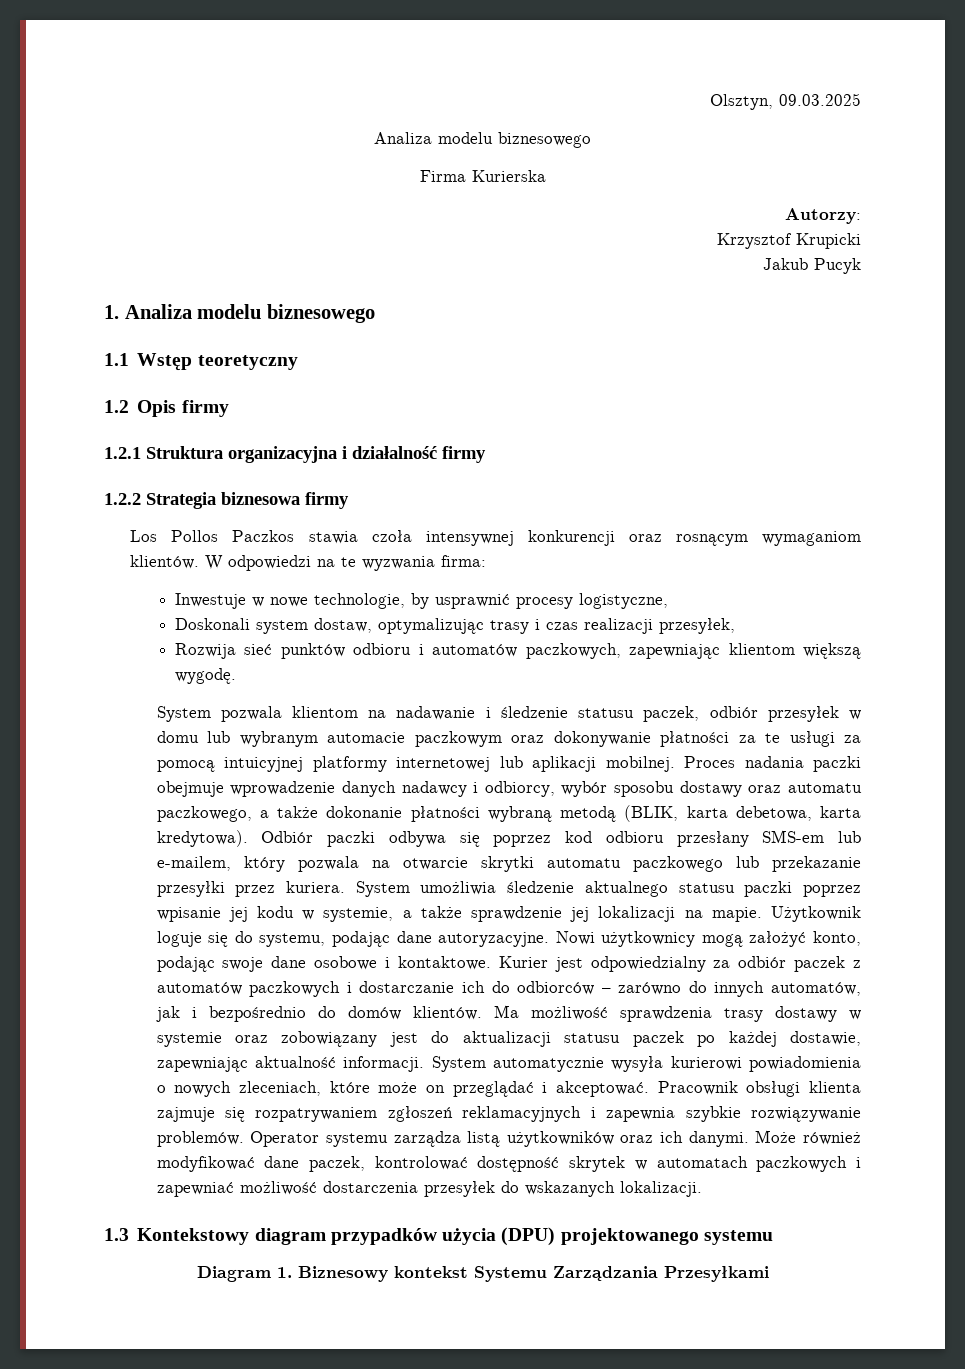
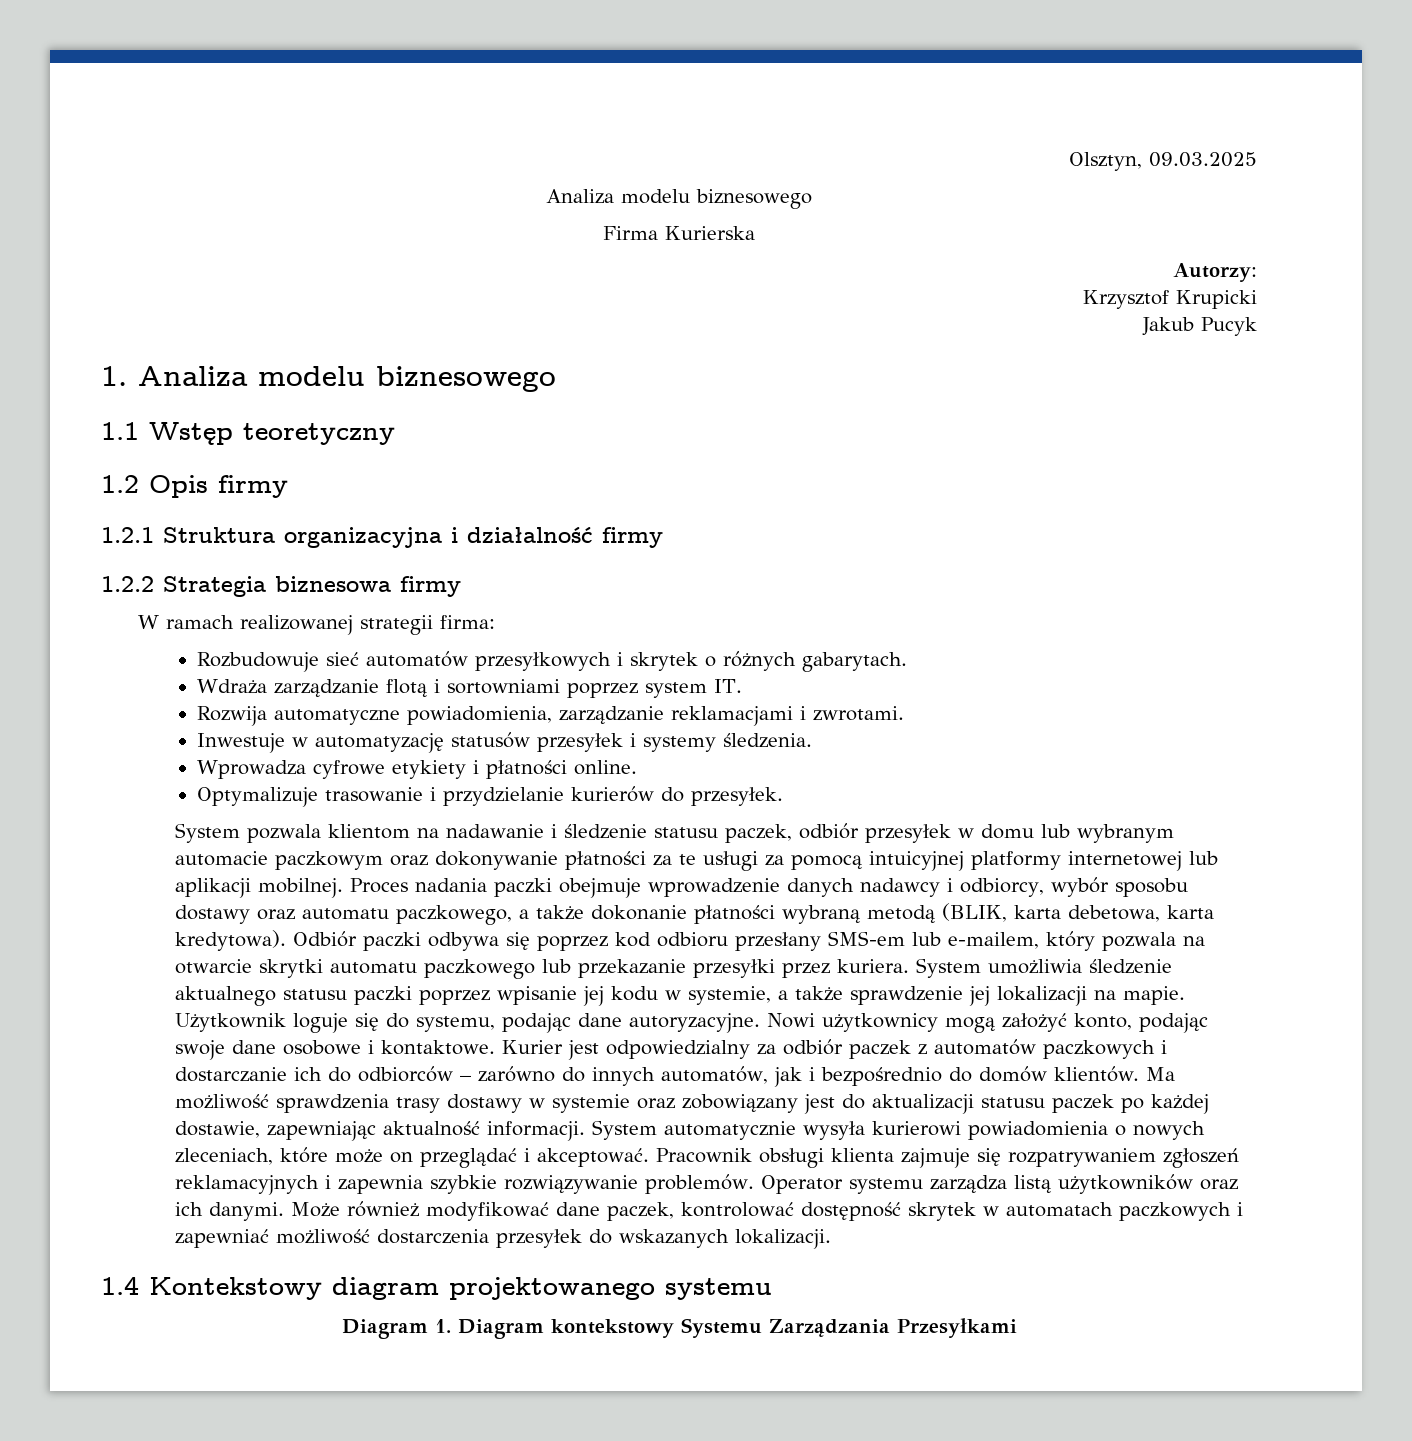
- Los Pollos Paczkos stawia czoła intensywnej konkurencji oraz rosnącym wymaganiom klientów. W odpowiedzi na te wyzwania firma:
- Inwestuje w nowe technologie, by usprawnić procesy logistyczne,
- Doskonali system dostaw, optymalizując trasy i czas realizacji przesyłek,
- Rozwija sieć punktów odbioru i automatów paczkowych, zapewniając klientom większą wygodę.
+ W ramach realizowanej strategii firma:
+ Rozbudowuje sieć automatów przesyłkowych i skrytek o różnych gabarytach.
+ Wdraża zarządzanie flotą i sortowniami poprzez system IT.
+ Rozwija automatyczne powiadomienia, zarządzanie reklamacjami i zwrotami.
+ Inwestuje w automatyzację statusów przesyłek i systemy śledzenia.
+ Wprowadza cyfrowe etykiety i płatności online.
+ Optymalizuje trasowanie i przydzielanie kurierów do przesyłek.
- 1.3 Kontekstowy diagram przypadków użycia (DPU) projektowanego systemu
+ 1.4 Kontekstowy diagram projektowanego systemu
- Diagram 1. Biznesowy kontekst Systemu Zarządzania Przesyłkami
+ Diagram 1. Diagram kontekstowy Systemu Zarządzania Przesyłkami

